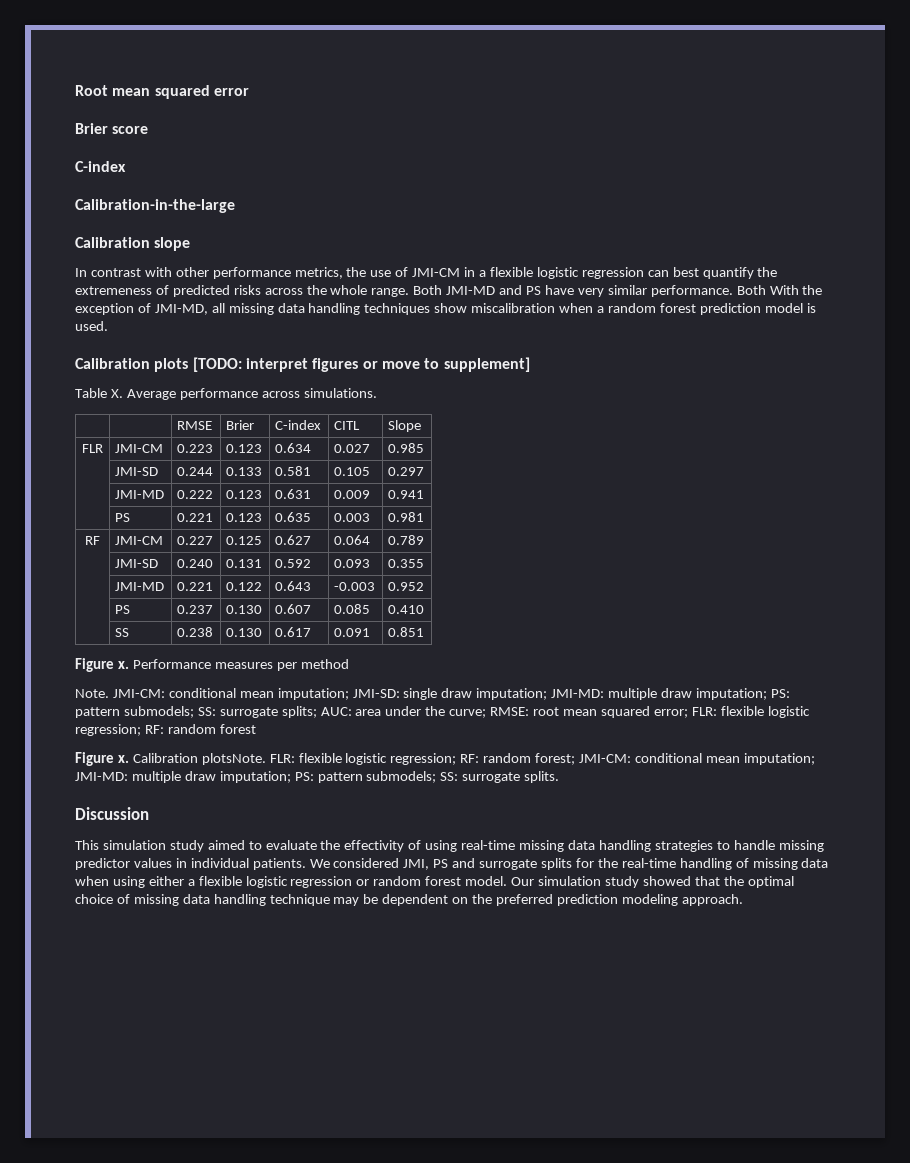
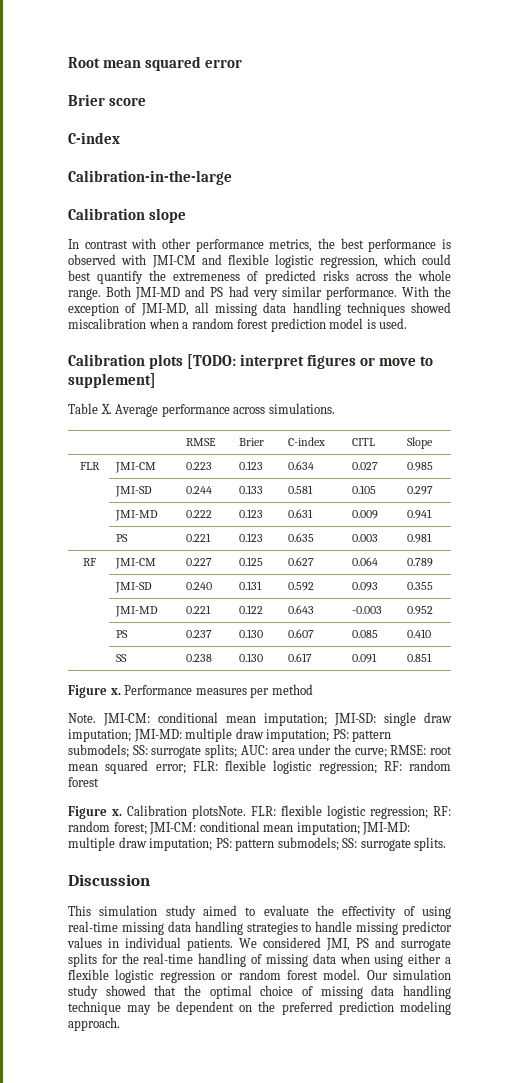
- In contrast with other performance metrics, the use of JMI-CM in a flexible logistic regression can best quantify the extremeness of predicted risks across the whole range.
+ In contrast with other performance metrics, the best performance is observed with JMI-CM and flexible logistic regression, which could best quantify the extremeness of predicted risks across the whole range.
- Both JMI-MD and PS have very similar performance.
+ Both JMI-MD and PS had very similar performance.
- Both With the exception of JMI-MD, all missing data handling techniques show miscalibration when a random forest prediction model is used.
+ With the exception of JMI-MD, all missing data handling techniques showed miscalibration when a random forest prediction model is used.

